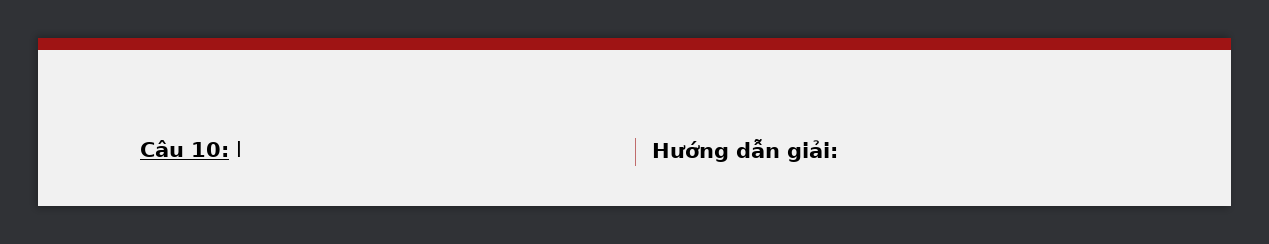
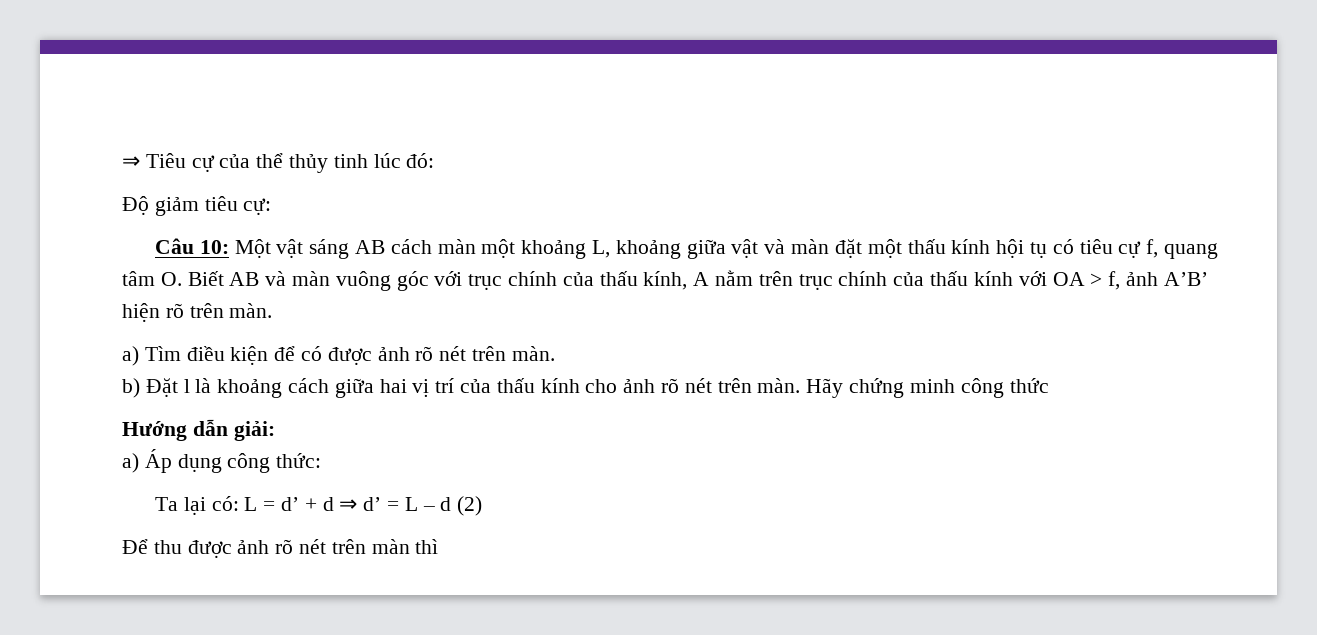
- Câu 10: l
+ ⇒ Tiêu cự của thể thủy tinh lúc đó:
+ Độ giảm tiêu cự:
+ Câu 10: Một vật sáng AB cách màn một khoảng L, khoảng giữa vật và màn đặt một thấu kính hội tụ có tiêu cự f, quang tâm O. Biết AB và màn vuông góc với trục chính của thấu kính, A nằm trên trục chính của thấu kính với OA > f, ảnh A’B’ hiện rõ trên màn.
+ a) Tìm điều kiện để có được ảnh rõ nét trên màn.
+ b) Đặt l là khoảng cách giữa hai vị trí của thấu kính cho ảnh rõ nét trên màn. Hãy chứng minh công thức
  Hướng dẫn giải:
+ a) Áp dụng công thức:
+ Ta lại có: L = d’ + d ⇒ d’ = L – d (2)
+ Để thu được ảnh rõ nét trên màn thì

